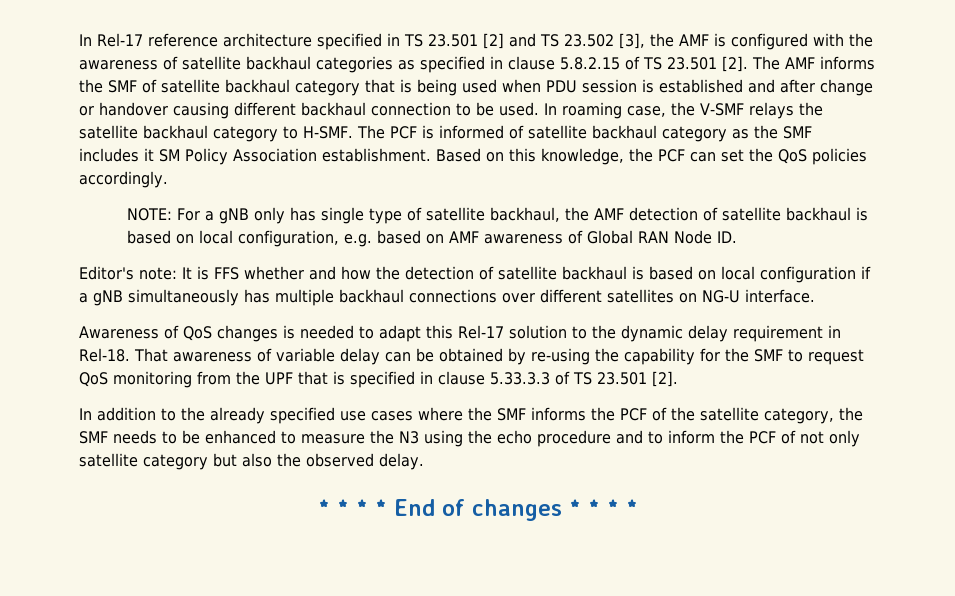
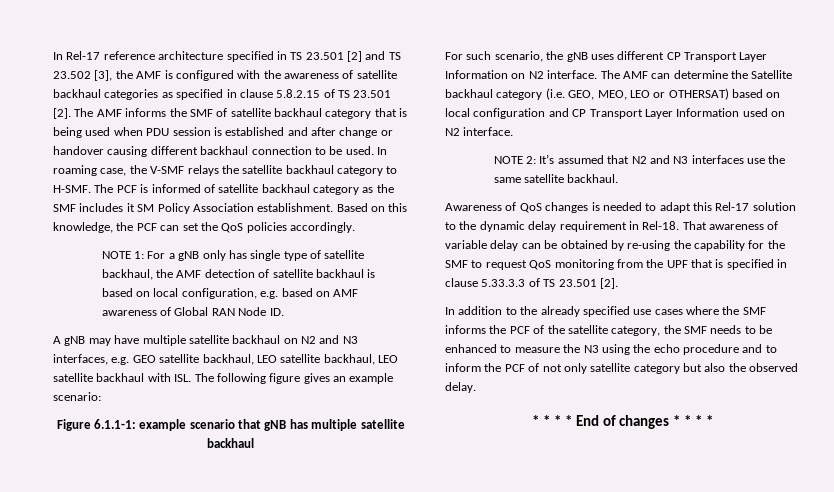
- NOTE: For a gNB only has single type of satellite backhaul, the AMF detection of satellite backhaul is based on local configuration, e.g. based on AMF awareness of Global RAN Node ID.
+ NOTE 1: For a gNB only has single type of satellite backhaul, the AMF detection of satellite backhaul is based on local configuration, e.g. based on AMF awareness of Global RAN Node ID.
- Editor's note: It is FFS whether and how the detection of satellite backhaul is based on local configuration if a gNB simultaneously has multiple backhaul connections over different satellites on NG-U interface.
+ A gNB may have multiple satellite backhaul on N2 and N3 interfaces, e.g. GEO satellite backhaul, LEO satellite backhaul, LEO satellite backhaul with ISL. The following figure gives an example scenario:
+ Figure 6.1.1-1: example scenario that gNB has multiple satellite backhaul
+ For such scenario, the gNB uses different CP Transport Layer Information on N2 interface. The AMF can determine the Satellite backhaul category (i.e. GEO, MEO, LEO or OTHERSAT) based on local configuration and CP Transport Layer Information used on N2 interface.
+ NOTE 2: It’s assumed that N2 and N3 interfaces use the same satellite backhaul.

